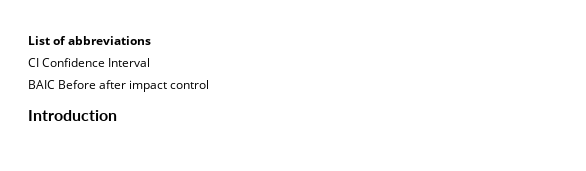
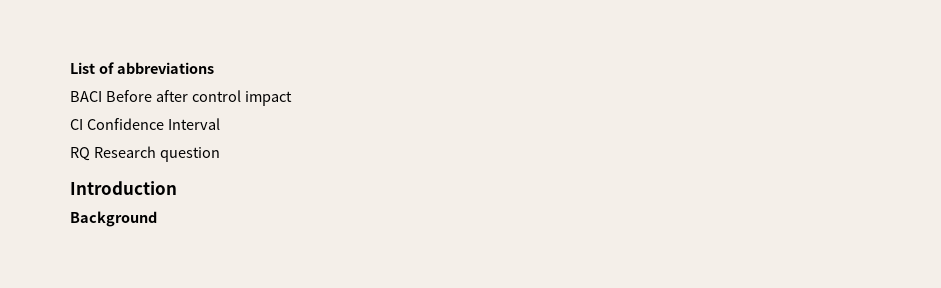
+ BACI Before after control impact
  CI Confidence Interval
- BAIC Before after impact control
+ RQ Research question
+ Background

